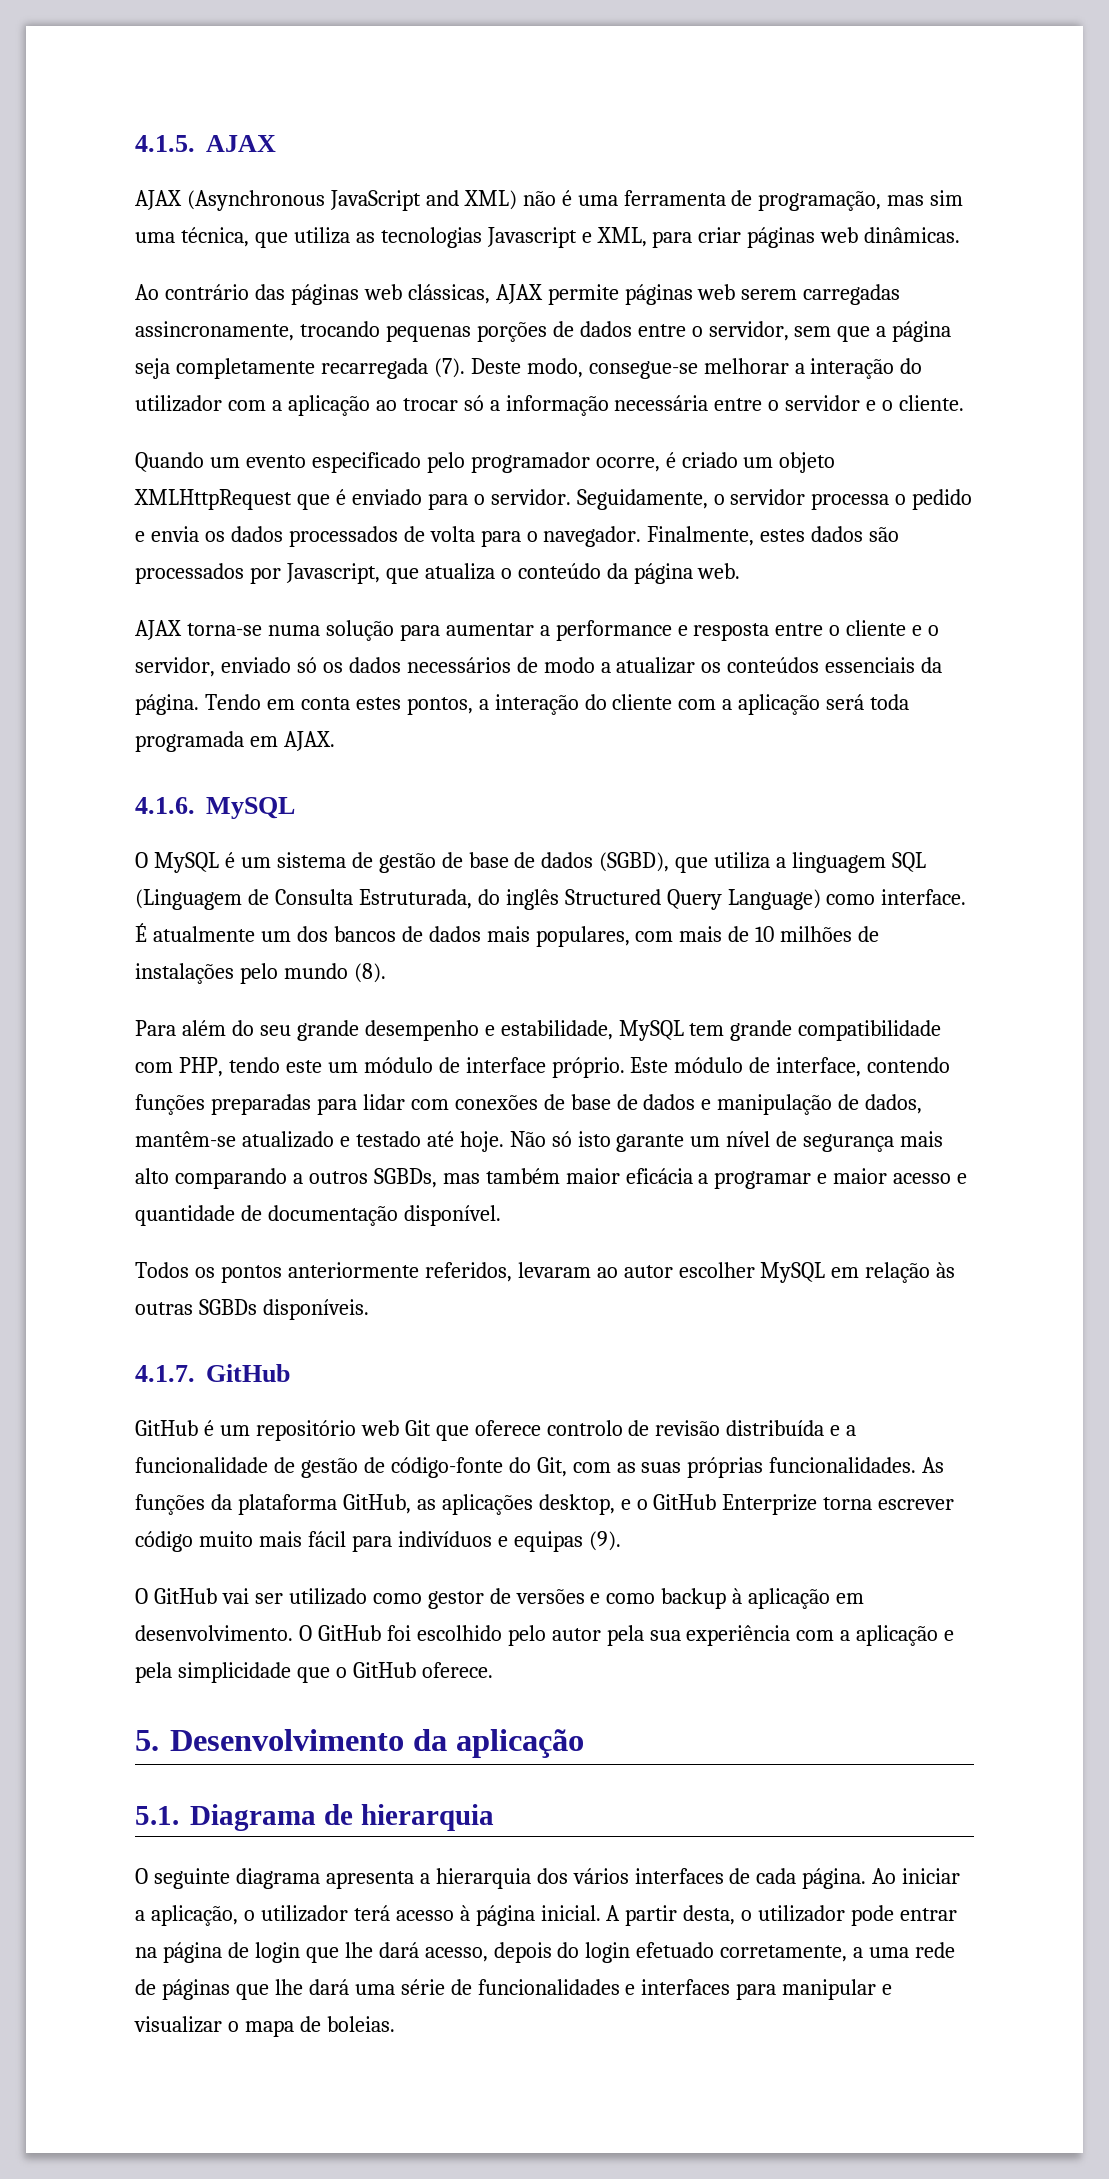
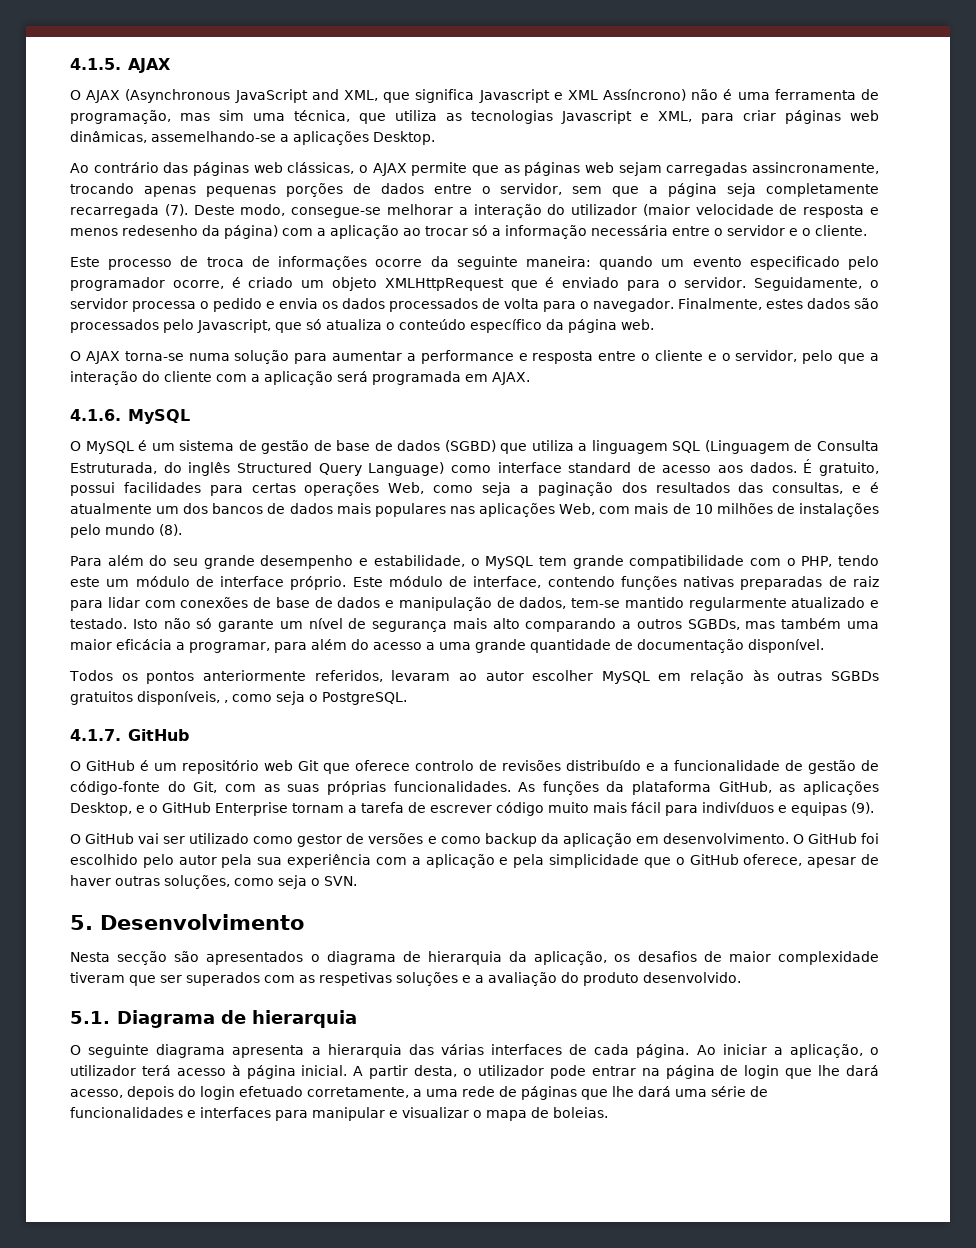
- AJAX (Asynchronous JavaScript and XML) não é uma ferramenta de programação, mas sim uma técnica, que utiliza as tecnologias Javascript e XML, para criar páginas web dinâmicas.
+ O AJAX (Asynchronous JavaScript and XML, que significa Javascript e XML Assíncrono) não é uma ferramenta de programação, mas sim uma técnica, que utiliza as tecnologias Javascript e XML, para criar páginas web dinâmicas, assemelhando-se a aplicações Desktop.
- Ao contrário das páginas web clássicas, AJAX permite páginas web serem carregadas assincronamente, trocando pequenas porções de dados entre o servidor, sem que a página seja completamente recarregada (7).
+ Ao contrário das páginas web clássicas, o AJAX permite que as páginas web sejam carregadas assincronamente, trocando apenas pequenas porções de dados entre o servidor, sem que a página seja completamente recarregada (7).
- Deste modo, consegue-se melhorar a interação do utilizador com a aplicação ao trocar só a informação necessária entre o servidor e o cliente.
+ Deste modo, consegue-se melhorar a interação do utilizador (maior velocidade de resposta e menos redesenho da página) com a aplicação ao trocar só a informação necessária entre o servidor e o cliente.
- Quando um evento especificado pelo programador ocorre, é criado um objeto XMLHttpRequest que é enviado para o servidor.
+ Este processo de troca de informações ocorre da seguinte maneira: quando um evento especificado pelo programador ocorre, é criado um objeto XMLHttpRequest que é enviado para o servidor.
- Finalmente, estes dados são processados por Javascript, que atualiza o conteúdo da página web.
+ Finalmente, estes dados são processados pelo Javascript, que só atualiza o conteúdo específico da página web.
- AJAX torna-se numa solução para aumentar a performance e resposta entre o cliente e o servidor, enviado só os dados necessários de modo a atualizar os conteúdos essenciais da página. Tendo em conta estes pontos, a interação do cliente com a aplicação será toda programada em AJAX.
+ O AJAX torna-se numa solução para aumentar a performance e resposta entre o cliente e o servidor, pelo que a interação do cliente com a aplicação será programada em AJAX.
- O MySQL é um sistema de gestão de base de dados (SGBD), que utiliza a linguagem SQL (Linguagem de Consulta Estruturada, do inglês Structured Query Language) como interface. É atualmente um dos bancos de dados mais populares, com mais de 10 milhões de instalações pelo mundo (8).
+ O MySQL é um sistema de gestão de base de dados (SGBD) que utiliza a linguagem SQL (Linguagem de Consulta Estruturada, do inglês Structured Query Language) como interface standard de acesso aos dados. É gratuito, possui facilidades para certas operações Web, como seja a paginação dos resultados das consultas, e é atualmente um dos bancos de dados mais populares nas aplicações Web, com mais de 10 milhões de instalações pelo mundo (8).
- Para além do seu grande desempenho e estabilidade, MySQL tem grande compatibilidade com PHP, tendo este um módulo de interface próprio.
+ Para além do seu grande desempenho e estabilidade, o MySQL tem grande compatibilidade com o PHP, tendo este um módulo de interface próprio.
- Este módulo de interface, contendo funções preparadas para lidar com conexões de base de dados e manipulação de dados, mantêm-se atualizado e testado até hoje. Não só isto garante um nível de segurança mais alto comparando a outros SGBDs, mas também maior eficácia a programar e maior acesso e quantidade de documentação disponível.
+ Este módulo de interface, contendo funções nativas preparadas de raiz para lidar com conexões de base de dados e manipulação de dados, tem-se mantido regularmente atualizado e testado. Isto não só garante um nível de segurança mais alto comparando a outros SGBDs, mas também uma maior eficácia a programar, para além do acesso a uma grande quantidade de documentação disponível.
- Todos os pontos anteriormente referidos, levaram ao autor escolher MySQL em relação às outras SGBDs disponíveis.
+ Todos os pontos anteriormente referidos, levaram ao autor escolher MySQL em relação às outras SGBDs gratuitos disponíveis, , como seja o PostgreSQL.
- GitHub é um repositório web Git que oferece controlo de revisão distribuída e a funcionalidade de gestão de código-fonte do Git, com as suas próprias funcionalidades.
+ O GitHub é um repositório web Git que oferece controlo de revisões distribuído e a funcionalidade de gestão de código-fonte do Git, com as suas próprias funcionalidades.
- As funções da plataforma GitHub, as aplicações desktop, e o GitHub Enterprize torna escrever código muito mais fácil para indivíduos e equipas (9).
+ As funções da plataforma GitHub, as aplicações Desktop, e o GitHub Enterprise tornam a tarefa de escrever código muito mais fácil para indivíduos e equipas (9).
- O GitHub vai ser utilizado como gestor de versões e como backup à aplicação em desenvolvimento.
+ O GitHub vai ser utilizado como gestor de versões e como backup da aplicação em desenvolvimento.
- O GitHub foi escolhido pelo autor pela sua experiência com a aplicação e pela simplicidade que o GitHub oferece.
- 5. Desenvolvimento da aplicação
+ O GitHub foi escolhido pelo autor pela sua experiência com a aplicação e pela simplicidade que o GitHub oferece, apesar de haver outras soluções, como seja o SVN.
+ 5. Desenvolvimento
+ Nesta secção são apresentados o diagrama de hierarquia da aplicação, os desafios de maior complexidade tiveram que ser superados com as respetivas soluções e a avaliação do produto desenvolvido.
- O seguinte diagrama apresenta a hierarquia dos vários interfaces de cada página.
+ O seguinte diagrama apresenta a hierarquia das várias interfaces de cada página.

